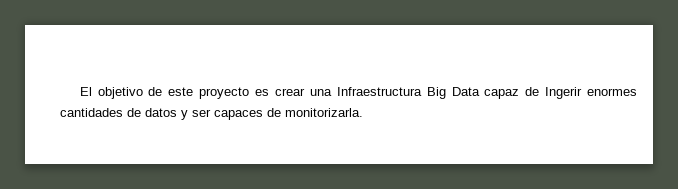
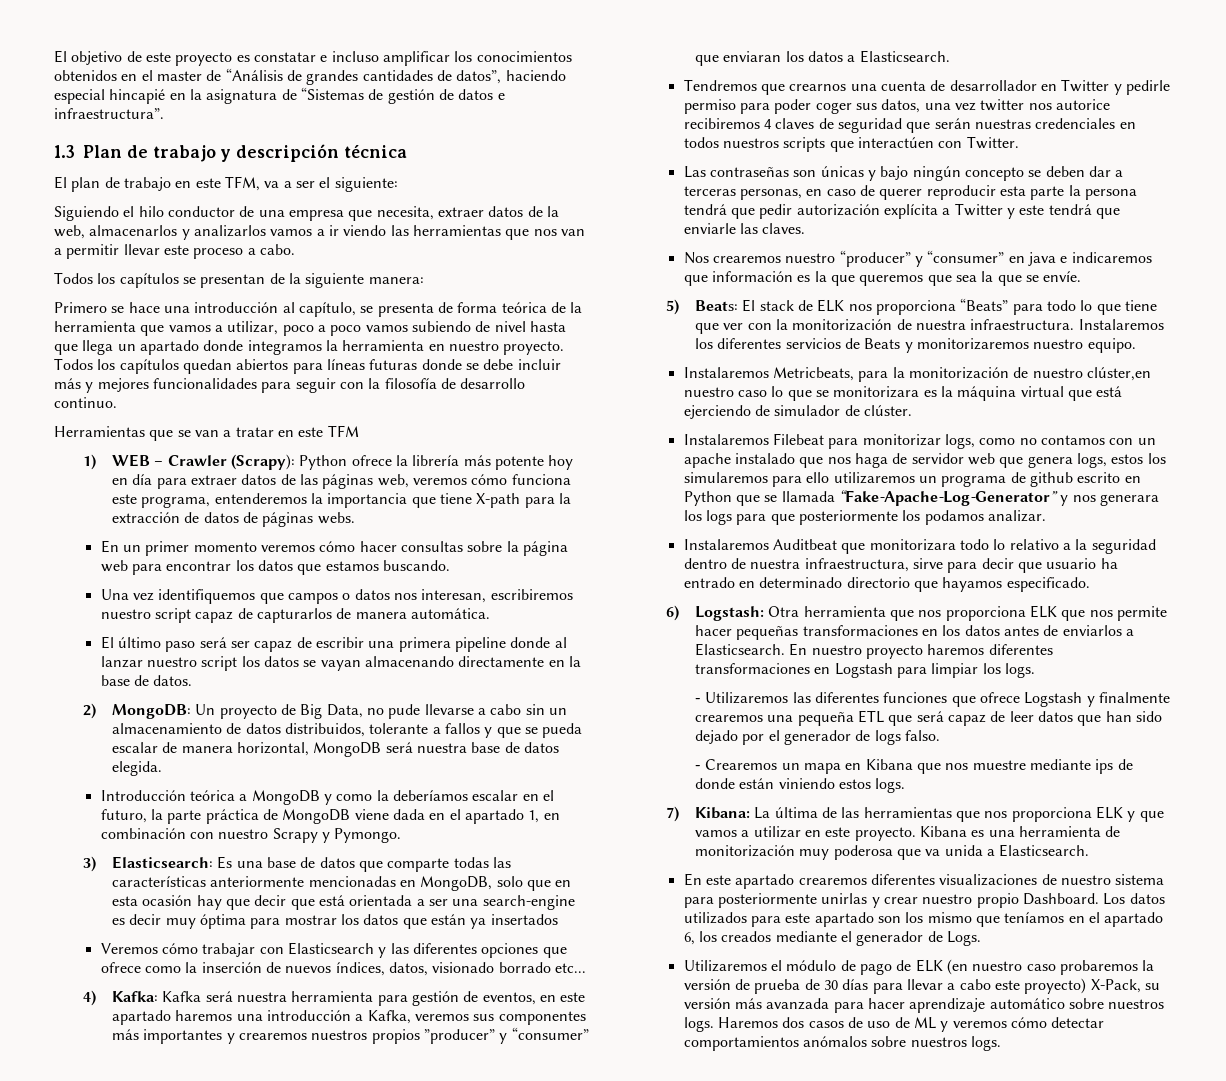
- El objetivo de este proyecto es crear una Infraestructura Big Data capaz de Ingerir enormes cantidades de datos y ser capaces de monitorizarla.
+ El objetivo de este proyecto es constatar e incluso amplificar los conocimientos obtenidos en el master de “Análisis de grandes cantidades de datos”, haciendo especial hincapié en la asignatura de “Sistemas de gestión de datos e infraestructura”.
+ 1.3 Plan de trabajo y descripción técnica
+ El plan de trabajo en este TFM, va a ser el siguiente:
+ Siguiendo el hilo conductor de una empresa que necesita, extraer datos de la web, almacenarlos y analizarlos vamos a ir viendo las herramientas que nos van a permitir llevar este proceso a cabo.
+ Todos los capítulos se presentan de la siguiente manera:
+ Primero se hace una introducción al capítulo, se presenta de forma teórica de la herramienta que vamos a utilizar, poco a poco vamos subiendo de nivel hasta que llega un apartado donde integramos la herramienta en nuestro proyecto. Todos los capítulos quedan abiertos para líneas futuras donde se debe incluir más y mejores funcionalidades para seguir con la filosofía de desarrollo continuo.
+ Herramientas que se van a tratar en este TFM
+ 1) WEB – Crawler (Scrapy): Python ofrece la librería más potente hoy en día para extraer datos de las páginas web, veremos cómo funciona este programa, entenderemos la importancia que tiene X-path para la extracción de datos de páginas webs.
+ En un primer momento veremos cómo hacer consultas sobre la página web para encontrar los datos que estamos buscando.
+ Una vez identifiquemos que campos o datos nos interesan, escribiremos nuestro script capaz de capturarlos de manera automática.
+ El último paso será ser capaz de escribir una primera pipeline donde al lanzar nuestro script los datos se vayan almacenando directamente en la base de datos.
+ 2) MongoDB: Un proyecto de Big Data, no pude llevarse a cabo sin un almacenamiento de datos distribuidos, tolerante a fallos y que se pueda escalar de manera horizontal, MongoDB será nuestra base de datos elegida.
+ Introducción teórica a MongoDB y como la deberíamos escalar en el futuro, la parte práctica de MongoDB viene dada en el apartado 1, en combinación con nuestro Scrapy y Pymongo.
+ 3) Elasticsearch: Es una base de datos que comparte todas las características anteriormente mencionadas en MongoDB, solo que en esta ocasión hay que decir que está orientada a ser una search-engine es decir muy óptima para mostrar los datos que están ya insertados
+ Veremos cómo trabajar con Elasticsearch y las diferentes opciones que ofrece como la inserción de nuevos índices, datos, visionado borrado etc...
+ 4) Kafka: Kafka será nuestra herramienta para gestión de eventos, en este apartado haremos una introducción a Kafka, veremos sus componentes más importantes y crearemos nuestros propios ”producer” y “consumer” que enviaran los datos a Elasticsearch.
+ Tendremos que crearnos una cuenta de desarrollador en Twitter y pedirle permiso para poder coger sus datos, una vez twitter nos autorice recibiremos 4 claves de seguridad que serán nuestras credenciales en todos nuestros scripts que interactúen con Twitter.
+ Las contraseñas son únicas y bajo ningún concepto se deben dar a terceras personas, en caso de querer reproducir esta parte la persona tendrá que pedir autorización explícita a Twitter y este tendrá que enviarle las claves.
+ Nos crearemos nuestro “producer” y “consumer” en java e indicaremos que información es la que queremos que sea la que se envíe.
+ 5) Beats: El stack de ELK nos proporciona “Beats” para todo lo que tiene que ver con la monitorización de nuestra infraestructura. Instalaremos los diferentes servicios de Beats y monitorizaremos nuestro equipo.
+ Instalaremos Metricbeats, para la monitorización de nuestro clúster,en nuestro caso lo que se monitorizara es la máquina virtual que está ejerciendo de simulador de clúster.
+ Instalaremos Filebeat para monitorizar logs, como no contamos con un apache instalado que nos haga de servidor web que genera logs, estos los simularemos para ello utilizaremos un programa de github escrito en Python que se llamada “Fake-Apache-Log-Generator” y nos generara los logs para que posteriormente los podamos analizar.
+ Instalaremos Auditbeat que monitorizara todo lo relativo a la seguridad dentro de nuestra infraestructura, sirve para decir que usuario ha entrado en determinado directorio que hayamos especificado.
+ 6) Logstash: Otra herramienta que nos proporciona ELK que nos permite hacer pequeñas transformaciones en los datos antes de enviarlos a Elasticsearch. En nuestro proyecto haremos diferentes transformaciones en Logstash para limpiar los logs.
+ - Utilizaremos las diferentes funciones que ofrece Logstash y finalmente crearemos una pequeña ETL que será capaz de leer datos que han sido dejado por el generador de logs falso.
+ - Crearemos un mapa en Kibana que nos muestre mediante ips de donde están viniendo estos logs.
+ 7) Kibana: La última de las herramientas que nos proporciona ELK y que vamos a utilizar en este proyecto. Kibana es una herramienta de monitorización muy poderosa que va unida a Elasticsearch.
+ En este apartado crearemos diferentes visualizaciones de nuestro sistema para posteriormente unirlas y crear nuestro propio Dashboard. Los datos utilizados para este apartado son los mismo que teníamos en el apartado 6, los creados mediante el generador de Logs.
+ Utilizaremos el módulo de pago de ELK (en nuestro caso probaremos la versión de prueba de 30 días para llevar a cabo este proyecto) X-Pack, su versión más avanzada para hacer aprendizaje automático sobre nuestros logs. Haremos dos casos de uso de ML y veremos cómo detectar comportamientos anómalos sobre nuestros logs.

